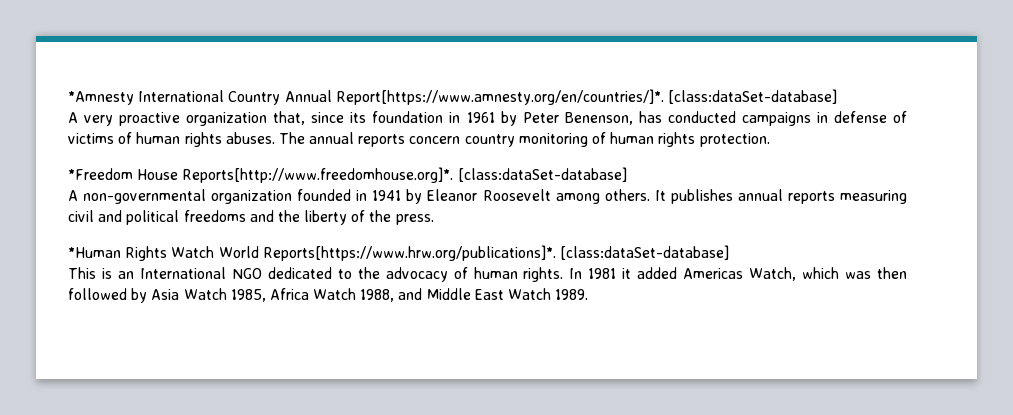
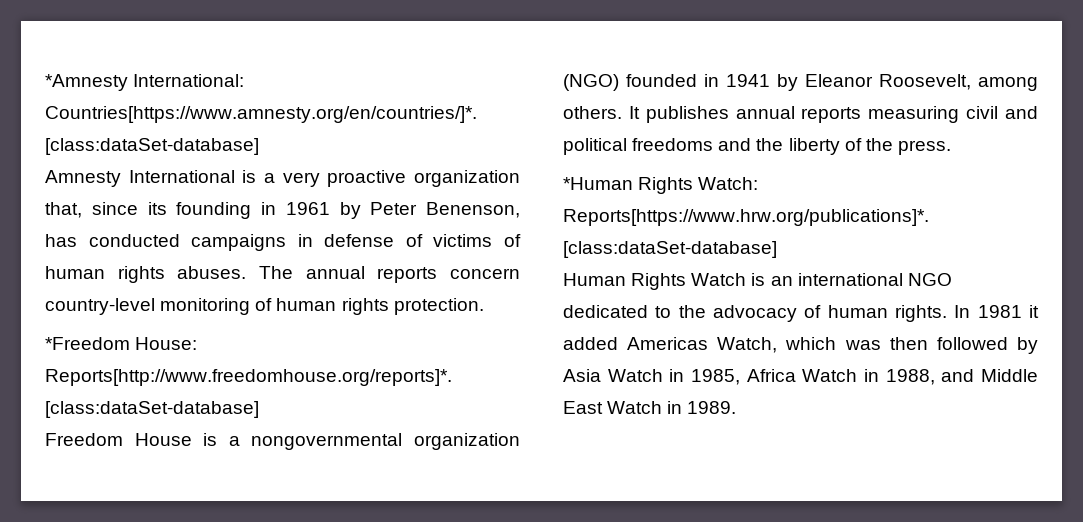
- *Amnesty International Country Annual Report[https://www.amnesty.org/en/countries/]*. [class:dataSet-database]
- A very proactive organization that, since its foundation in 1961 by Peter Benenson, has conducted campaigns in defense of victims of human rights abuses.
+ *Amnesty International: Countries[https://www.amnesty.org/en/countries/]*. [class:dataSet-database]
+ Amnesty International is a very proactive organization that, since its founding in 1961 by Peter Benenson, has conducted campaigns in defense of victims of human rights abuses.
- The annual reports concern country monitoring of human rights protection.
+ The annual reports concern country-level monitoring of human rights protection.
- *Freedom House Reports[http://www.freedomhouse.org]*. [class:dataSet-database]
- A non-governmental organization founded in 1941 by Eleanor Roosevelt among others.
+ *Freedom House: Reports[http://www.freedomhouse.org/reports]*. [class:dataSet-database]
+ Freedom House is a nongovernmental organization (NGO) founded in 1941 by Eleanor Roosevelt, among others.
- *Human Rights Watch World Reports[https://www.hrw.org/publications]*. [class:dataSet-database]
+ *Human Rights Watch: Reports[https://www.hrw.org/publications]*. [class:dataSet-database]
- This is an International NGO dedicated to the advocacy of human rights.
+ Human Rights Watch is an international NGO dedicated to the advocacy of human rights.
- In 1981 it added Americas Watch, which was then followed by Asia Watch 1985, Africa Watch 1988, and Middle East Watch 1989.
+ In 1981 it added Americas Watch, which was then followed by Asia Watch in 1985, Africa Watch in 1988, and Middle East Watch in 1989.

